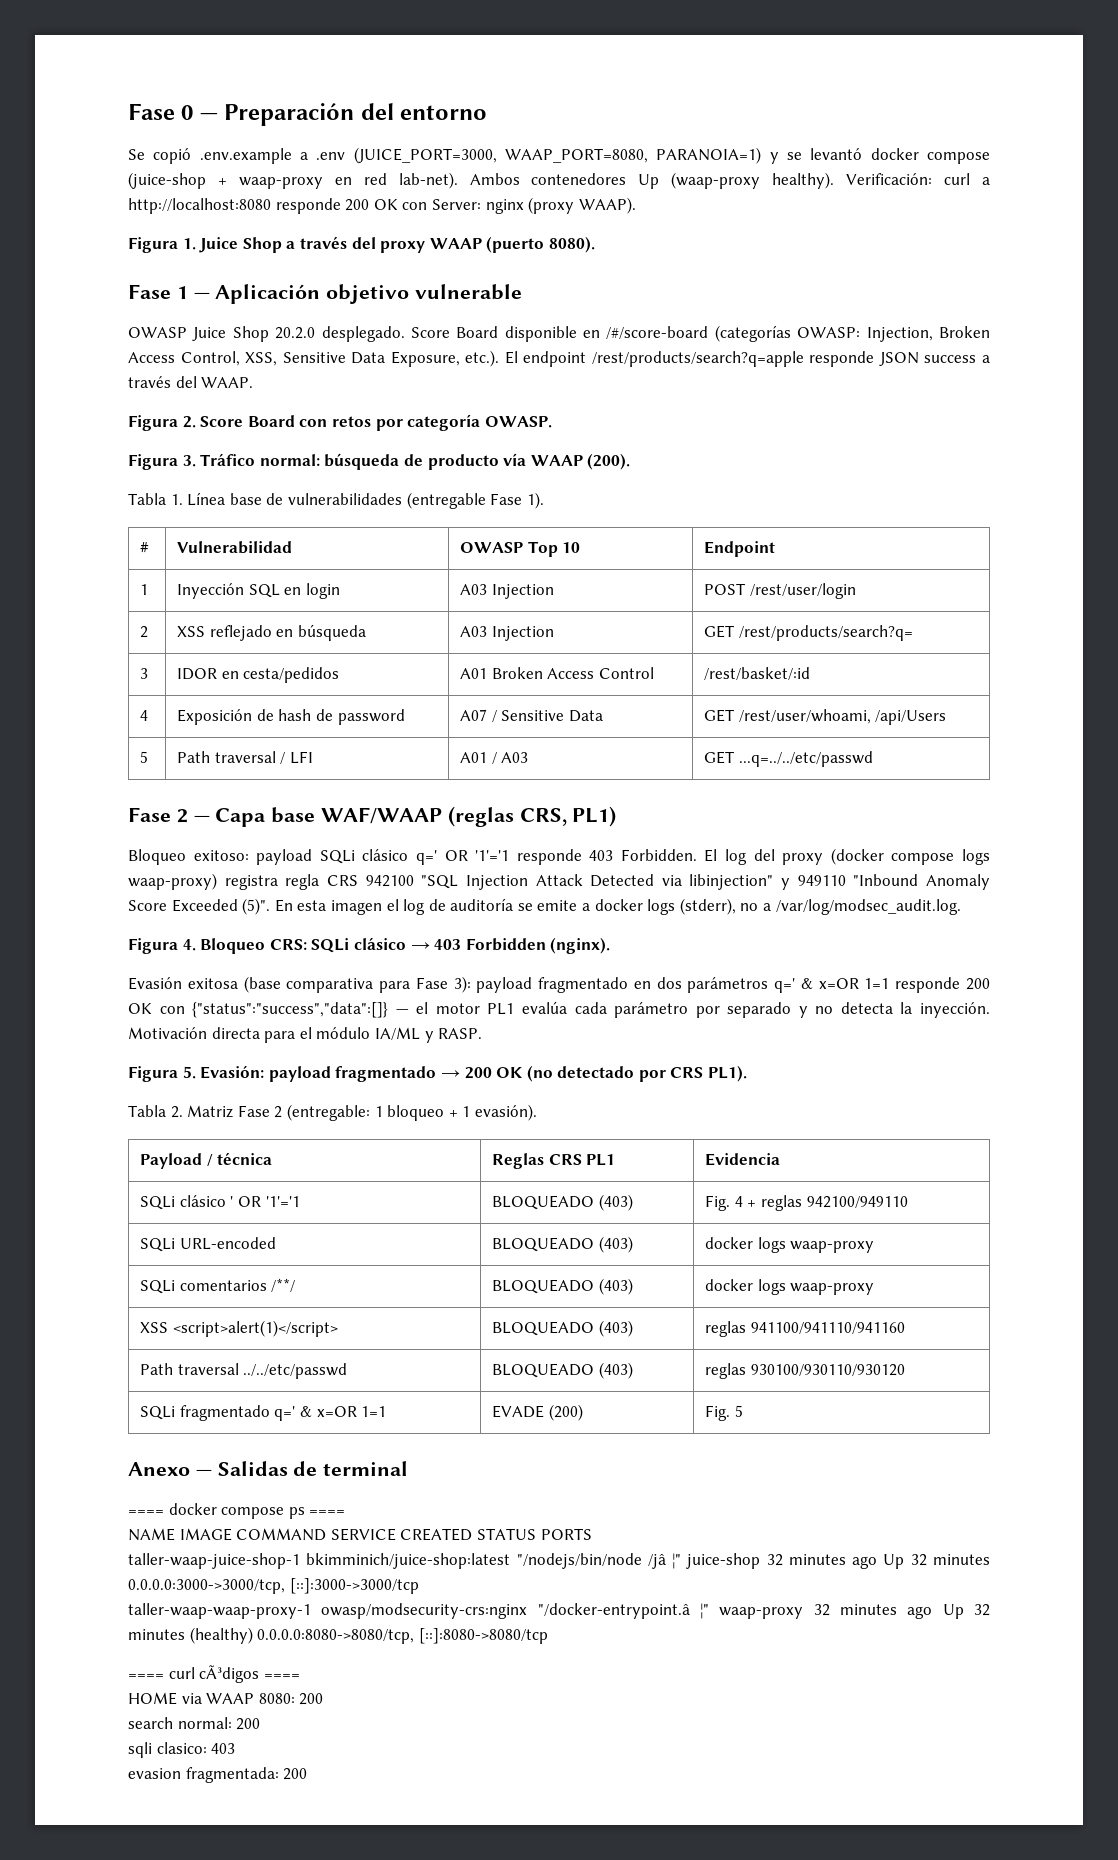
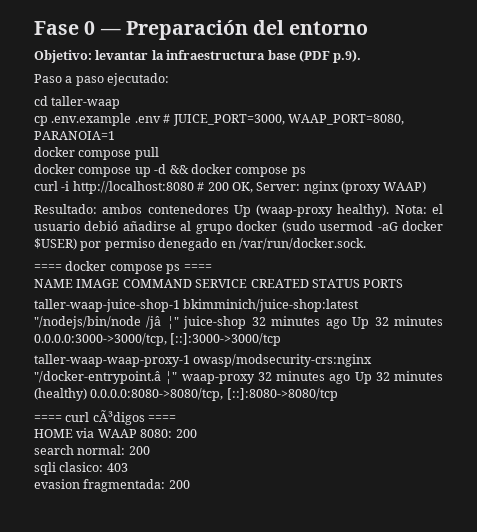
- Se copió .env.example a .env (JUICE_PORT=3000, WAAP_PORT=8080, PARANOIA=1) y se levantó docker compose (juice-shop + waap-proxy en red lab-net). Ambos contenedores Up (waap-proxy healthy). Verificación: curl a http://localhost:8080 responde 200 OK con Server: nginx (proxy WAAP).
- Figura 1. Juice Shop a través del proxy WAAP (puerto 8080).
- Fase 1 — Aplicación objetivo vulnerable
- OWASP Juice Shop 20.2.0 desplegado. Score Board disponible en /#/score-board (categorías OWASP: Injection, Broken Access Control, XSS, Sensitive Data Exposure, etc.). El endpoint /rest/products/search?q=apple responde JSON success a través del WAAP.
- Figura 2. Score Board con retos por categoría OWASP.
- Figura 3. Tráfico normal: búsqueda de producto vía WAAP (200).
- Tabla 1. Línea base de vulnerabilidades (entregable Fase 1).
- # | Vulnerabilidad | OWASP Top 10 | Endpoint
- 1 | Inyección SQL en login | A03 Injection | POST /rest/user/login
- 2 | XSS reflejado en búsqueda | A03 Injection | GET /rest/products/search?q=
- 3 | IDOR en cesta/pedidos | A01 Broken Access Control | /rest/basket/:id
- 4 | Exposición de hash de password | A07 / Sensitive Data | GET /rest/user/whoami, /api/Users
- 5 | Path traversal / LFI | A01 / A03 | GET ...q=../../etc/passwd
- Fase 2 — Capa base WAF/WAAP (reglas CRS, PL1)
- Bloqueo exitoso: payload SQLi clásico q=' OR '1'='1 responde 403 Forbidden. El log del proxy (docker compose logs waap-proxy) registra regla CRS 942100 "SQL Injection Attack Detected via libinjection" y 949110 "Inbound Anomaly Score Exceeded (5)". En esta imagen el log de auditoría se emite a docker logs (stderr), no a /var/log/modsec_audit.log.
- Figura 4. Bloqueo CRS: SQLi clásico → 403 Forbidden (nginx).
- Evasión exitosa (base comparativa para Fase 3): payload fragmentado en dos parámetros q=' & x=OR 1=1 responde 200 OK con {"status":"success","data":[]} — el motor PL1 evalúa cada parámetro por separado y no detecta la inyección. Motivación directa para el módulo IA/ML y RASP.
- Figura 5. Evasión: payload fragmentado → 200 OK (no detectado por CRS PL1).
- Tabla 2. Matriz Fase 2 (entregable: 1 bloqueo + 1 evasión).
- Payload / técnica | Reglas CRS PL1 | Evidencia
- SQLi clásico ' OR '1'='1 | BLOQUEADO (403) | Fig. 4 + reglas 942100/949110
- SQLi URL-encoded | BLOQUEADO (403) | docker logs waap-proxy
- SQLi comentarios /**/ | BLOQUEADO (403) | docker logs waap-proxy
- XSS <script>alert(1)</script> | BLOQUEADO (403) | reglas 941100/941110/941160
- Path traversal ../../etc/passwd | BLOQUEADO (403) | reglas 930100/930110/930120
- SQLi fragmentado q=' & x=OR 1=1 | EVADE (200) | Fig. 5
- Anexo — Salidas de terminal
+ Objetivo: levantar la infraestructura base (PDF p.9).
+ Paso a paso ejecutado:
+ cd taller-waap
+ cp .env.example .env # JUICE_PORT=3000, WAAP_PORT=8080, PARANOIA=1
+ docker compose pull
+ docker compose up -d && docker compose ps
+ curl -i http://localhost:8080 # 200 OK, Server: nginx (proxy WAAP)
+ Resultado: ambos contenedores Up (waap-proxy healthy). Nota: el usuario debió añadirse al grupo docker (sudo usermod -aG docker $USER) por permiso denegado en /var/run/docker.sock.

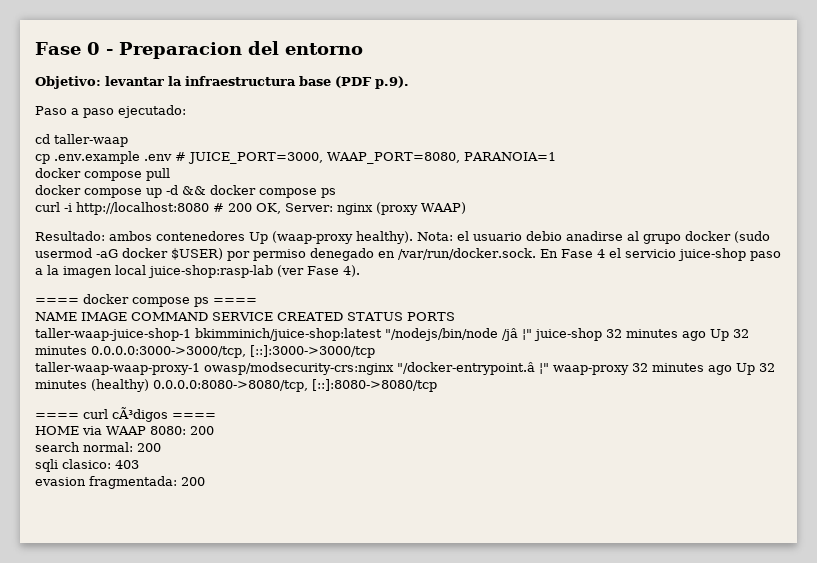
- Fase 0 — Preparación del entorno
+ Fase 0 - Preparacion del entorno
- Nota: el usuario debió añadirse al grupo docker (sudo usermod -aG docker $USER) por permiso denegado en /var/run/docker.sock.
+ Nota: el usuario debio anadirse al grupo docker (sudo usermod -aG docker $USER) por permiso denegado en /var/run/docker.sock. En Fase 4 el servicio juice-shop paso a la imagen local juice-shop:rasp-lab (ver Fase 4).

